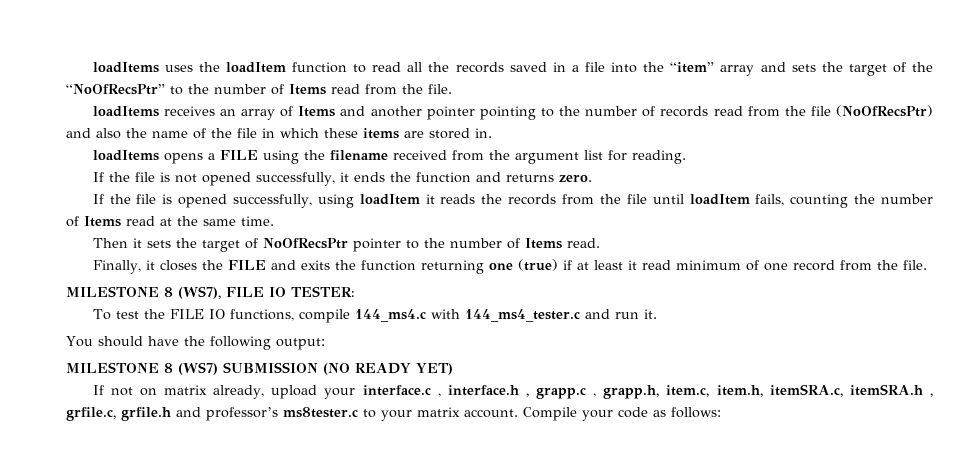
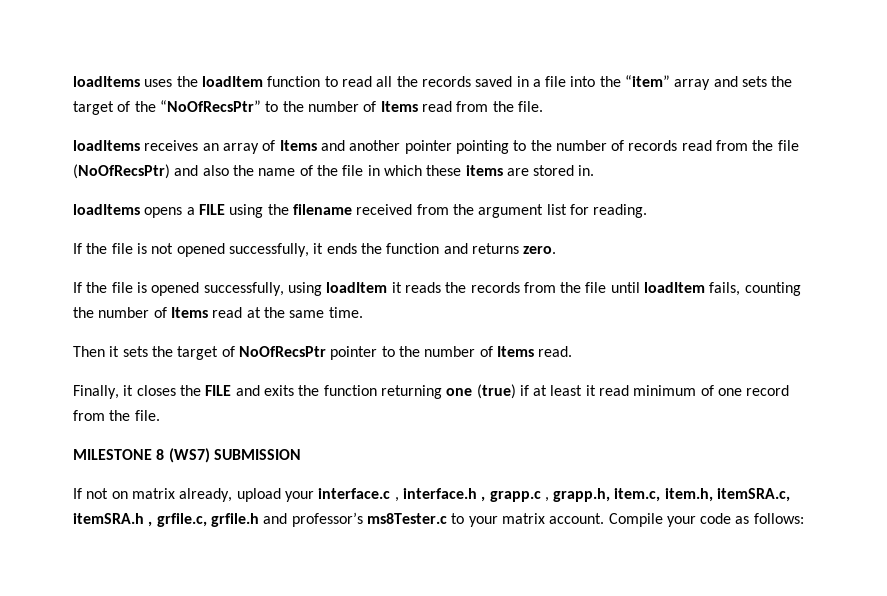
- MILESTONE 8 (WS7), FILE IO TESTER:
- To test the FILE IO functions, compile 144_ms4.c with 144_ms4_tester.c and run it.
- You should have the following output:
- MILESTONE 8 (WS7) SUBMISSION (NO READY YET)
+ MILESTONE 8 (WS7) SUBMISSION
- If not on matrix already, upload your interface.c , interface.h , grapp.c , grapp.h, item.c, item.h, itemSRA.c, itemSRA.h , grfile.c, grfile.h and professor’s ms8tester.c to your matrix account.
+ If not on matrix already, upload your interface.c , interface.h , grapp.c , grapp.h, item.c, item.h, itemSRA.c, itemSRA.h , grfile.c, grfile.h and professor’s ms8Tester.c to your matrix account.

